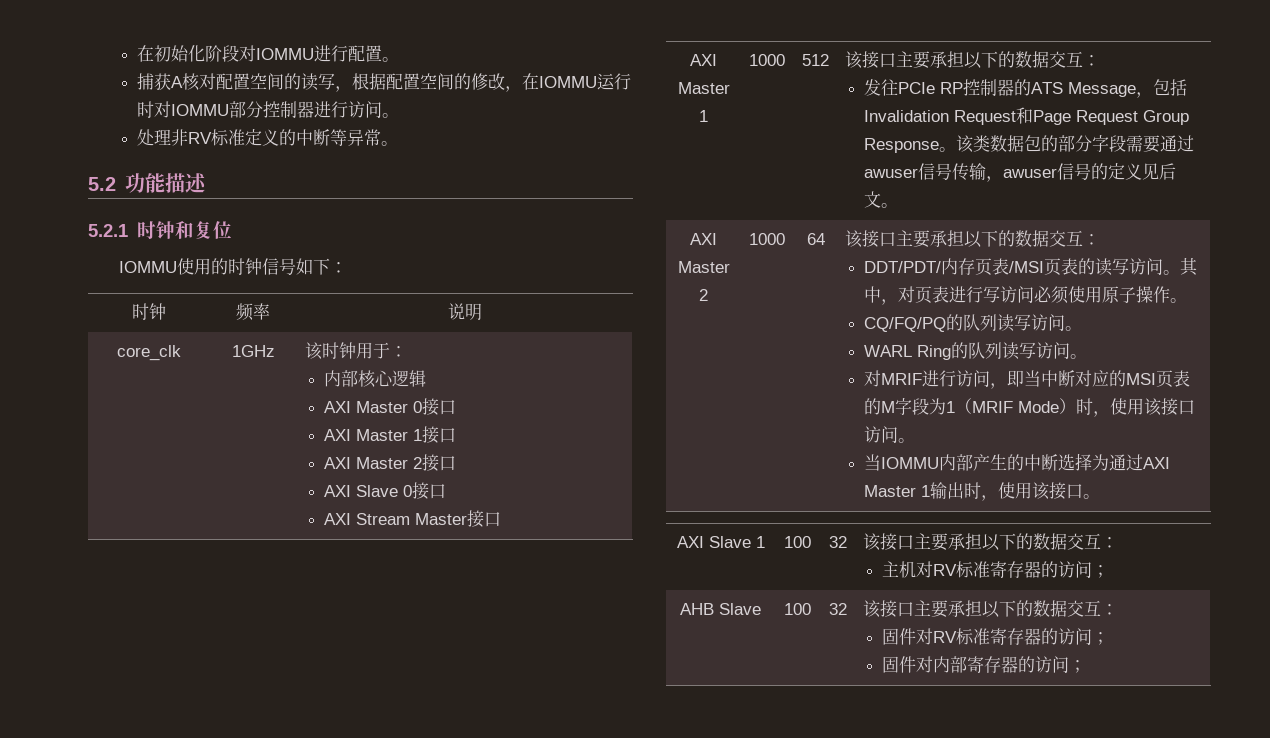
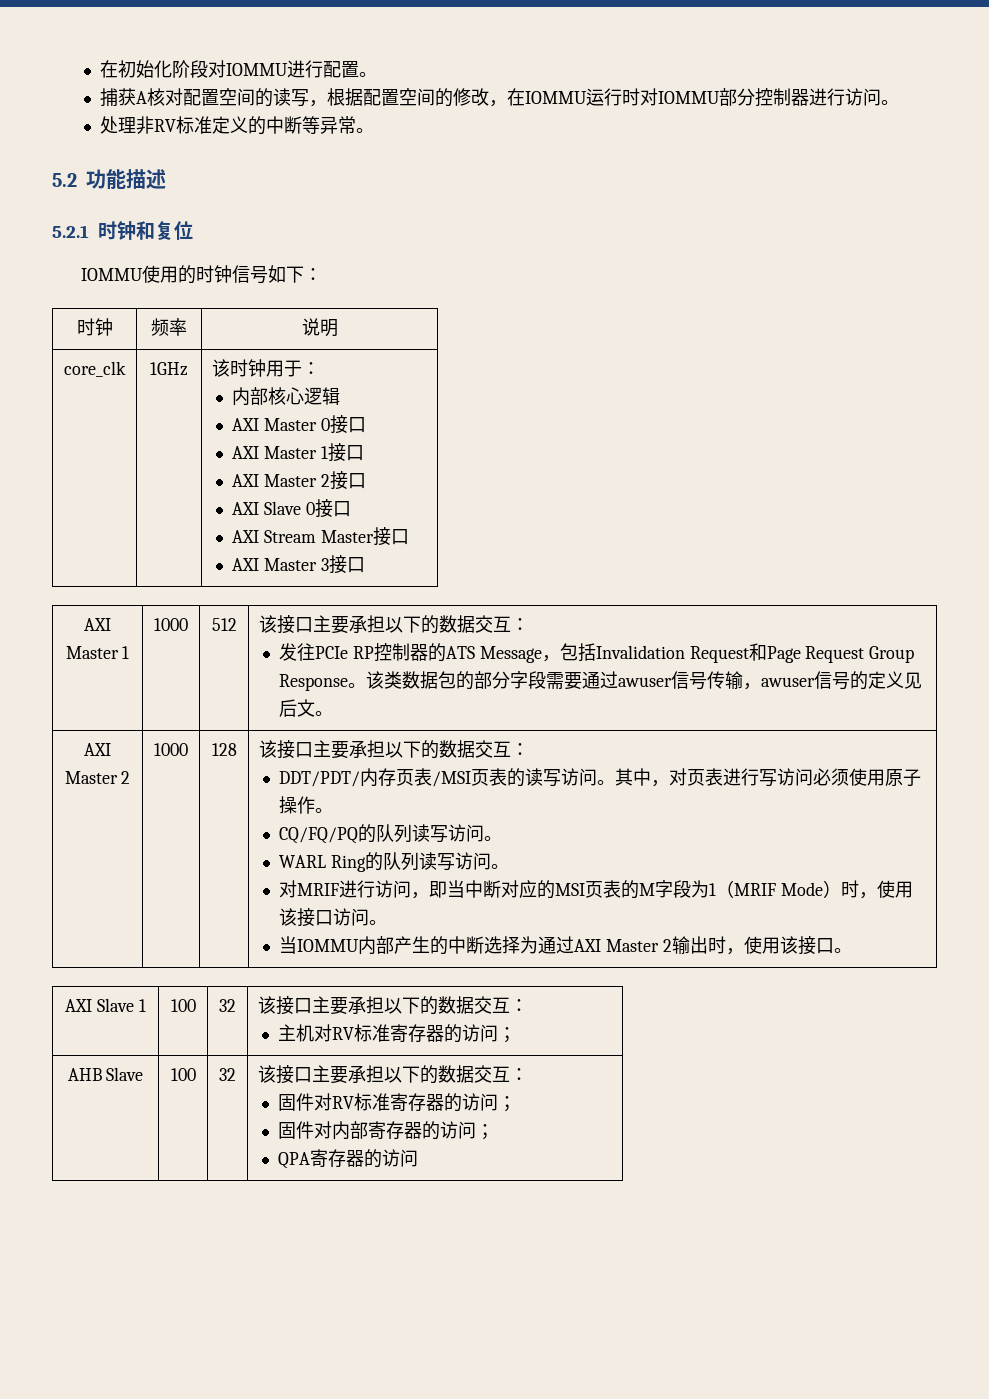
  core_clk | 1GHz | 该时钟用于：
  内部核心逻辑
  AXI Master 0接口
  AXI Master 1接口
  AXI Master 2接口
  AXI Slave 0接口
  AXI Stream Master接口
+ AXI Master 3接口
- 64
+ 128
- 当IOMMU内部产生的中断选择为通过AXI Master 1输出时，使用该接口。
+ 当IOMMU内部产生的中断选择为通过AXI Master 2输出时，使用该接口。
  AHB Slave | 100 | 32 | 该接口主要承担以下的数据交互：
  固件对RV标准寄存器的访问；
  固件对内部寄存器的访问；
+ QPA寄存器的访问

